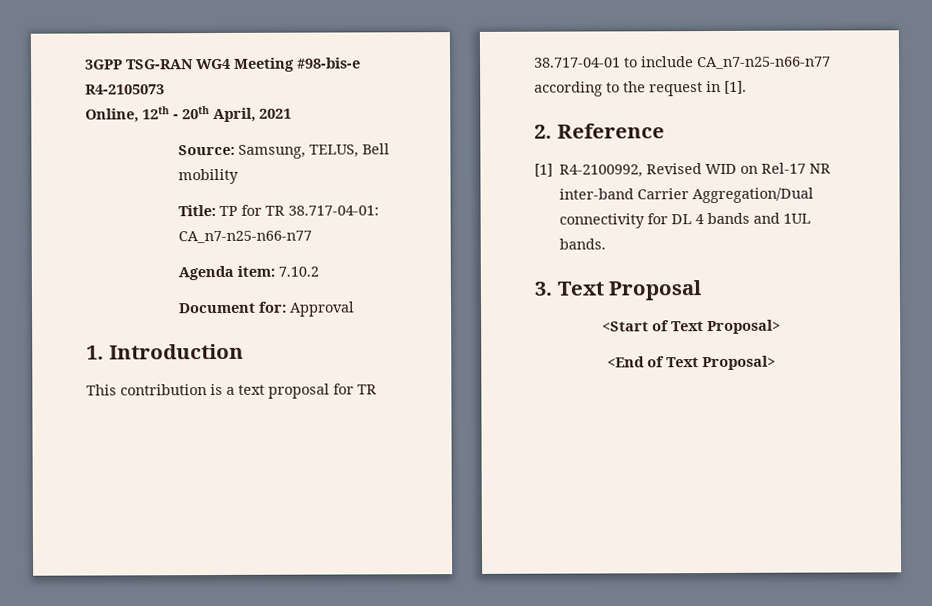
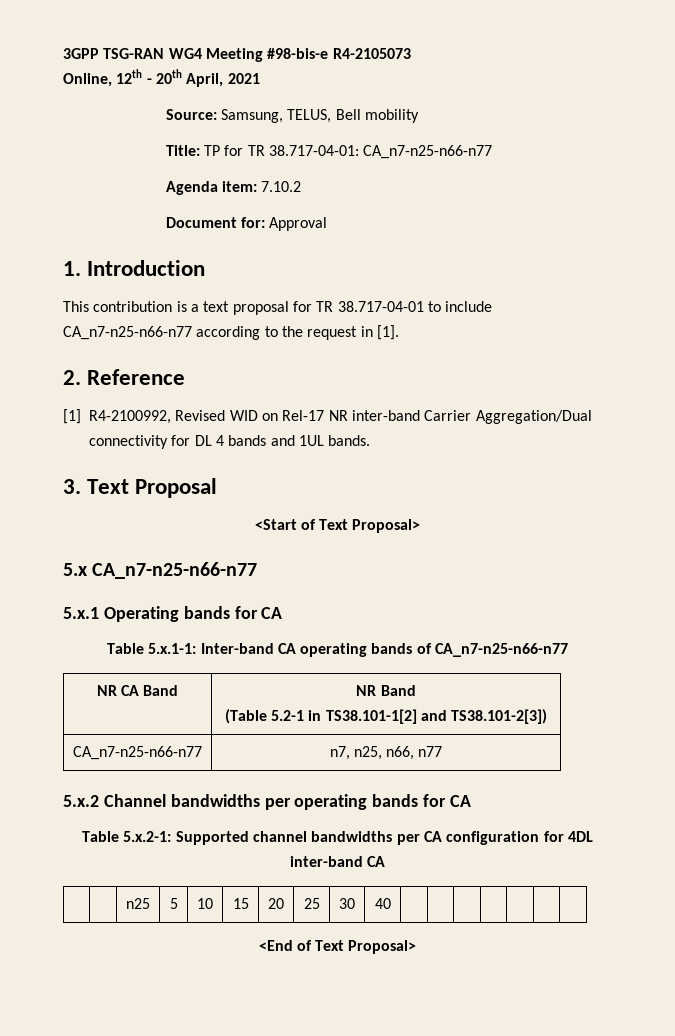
+ 5.x CA_n7-n25-n66-n77
+ 5.x.1 Operating bands for CA
+ Table 5.x.1-1: Inter-band CA operating bands of CA_n7-n25-n66-n77
+ NR CA Band | NR Band
+ (Table 5.2-1 in TS38.101-1[2] and TS38.101-2[3])
+ CA_n7-n25-n66-n77 | n7, n25, n66, n77
+ 5.x.2 Channel bandwidths per operating bands for CA
+ Table 5.x.2-1: Supported channel bandwidths per CA configuration for 4DL inter-band CA
+ | | n25 | 5 | 10 | 15 | 20 | 25 | 30 | 40 | | | | | | |

